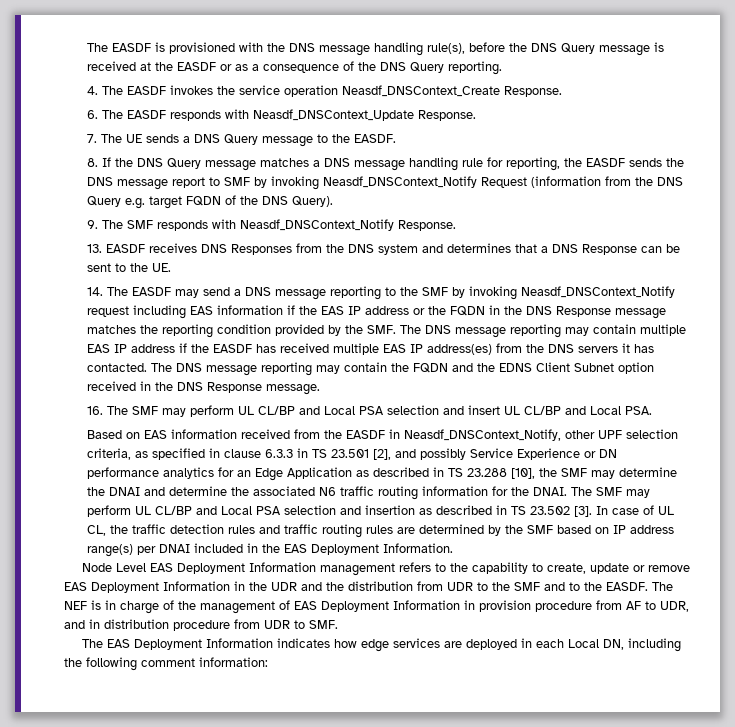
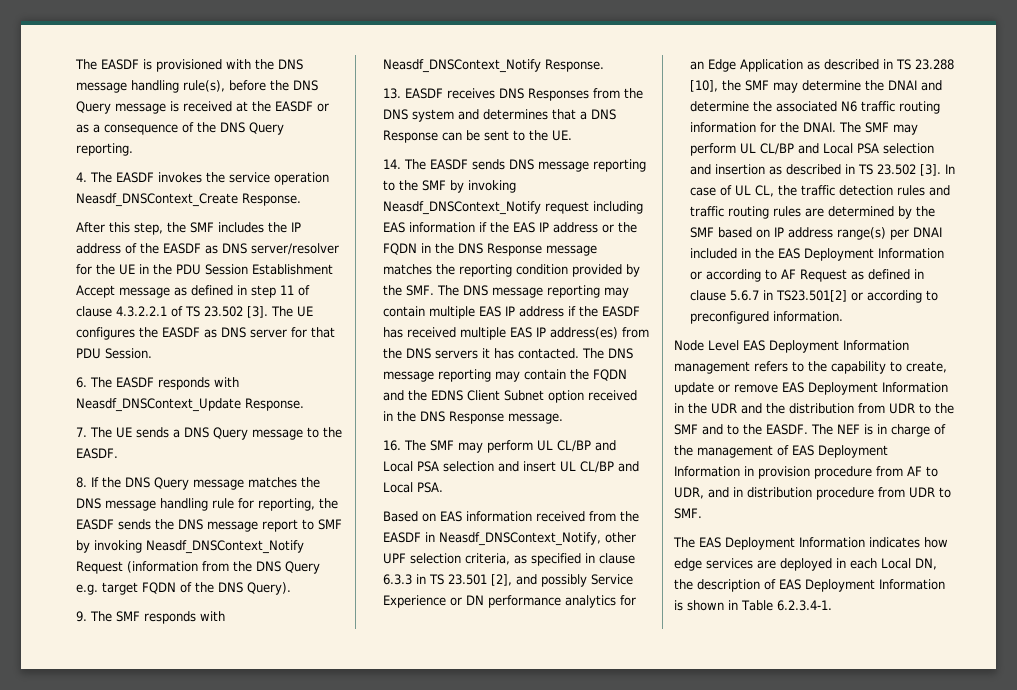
+ After this step, the SMF includes the IP address of the EASDF as DNS server/resolver for the UE in the PDU Session Establishment Accept message as defined in step 11 of clause 4.3.2.2.1 of TS 23.502 [3]. The UE configures the EASDF as DNS server for that PDU Session.
- 8. If the DNS Query message matches a DNS message handling rule for reporting, the EASDF sends the DNS message report to SMF by invoking Neasdf_DNSContext_Notify Request (information from the DNS Query e.g. target FQDN of the DNS Query).
+ 8. If the DNS Query message matches the DNS message handling rule for reporting, the EASDF sends the DNS message report to SMF by invoking Neasdf_DNSContext_Notify Request (information from the DNS Query e.g. target FQDN of the DNS Query).
- 14. The EASDF may send a DNS message reporting to the SMF by invoking Neasdf_DNSContext_Notify request including EAS information if the EAS IP address or the FQDN in the DNS Response message matches the reporting condition provided by the SMF. The DNS message reporting may contain multiple EAS IP address if the EASDF has received multiple EAS IP address(es) from the DNS servers it has contacted.
+ 14. The EASDF sends DNS message reporting to the SMF by invoking Neasdf_DNSContext_Notify request including EAS information if the EAS IP address or the FQDN in the DNS Response message matches the reporting condition provided by the SMF. The DNS message reporting may contain multiple EAS IP address if the EASDF has received multiple EAS IP address(es) from the DNS servers it has contacted.
- In case of UL CL, the traffic detection rules and traffic routing rules are determined by the SMF based on IP address range(s) per DNAI included in the EAS Deployment Information.
+ In case of UL CL, the traffic detection rules and traffic routing rules are determined by the SMF based on IP address range(s) per DNAI included in the EAS Deployment Information or according to AF Request as defined in clause 5.6.7 in TS23.501[2] or according to preconfigured information.
- The EAS Deployment Information indicates how edge services are deployed in each Local DN, including the following comment information:
+ The EAS Deployment Information indicates how edge services are deployed in each Local DN, the description of EAS Deployment Information is shown in Table 6.2.3.4-1.

